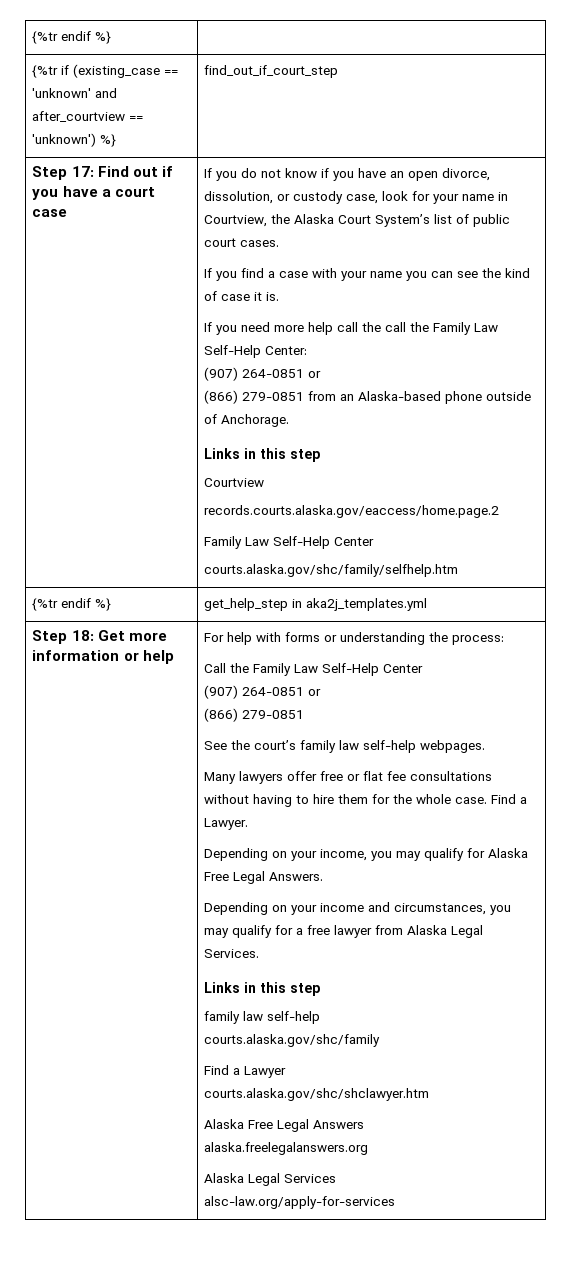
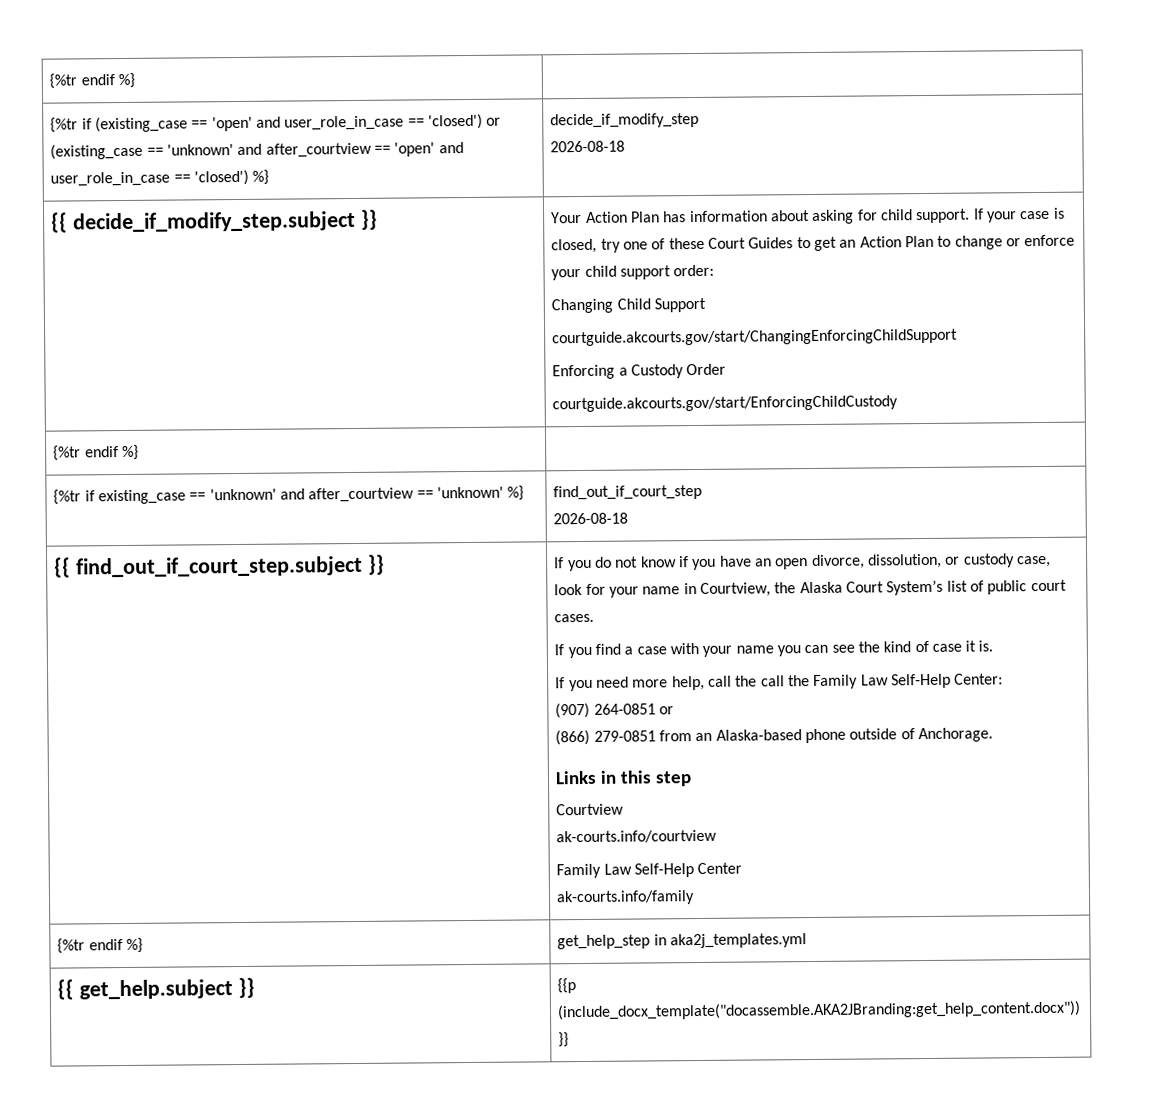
- {%tr if (existing_case == 'unknown' and after_courtview == 'unknown') %} | find_out_if_court_step
- Step 17: Find out if you have a court case
+ {%tr if (existing_case == 'open' and user_role_in_case == 'closed') or (existing_case == 'unknown' and after_courtview == 'open' and user_role_in_case == 'closed') %} | decide_if_modify_step
+ 2026-08-18
+ {{ decide_if_modify_step.subject }} | Your Action Plan has information about asking for child support. If your case is closed, try one of these Court Guides to get an Action Plan to change or enforce your child support order:
+ Changing Child Support
+ courtguide.akcourts.gov/start/ChangingEnforcingChildSupport
+ Enforcing a Custody Order
+ courtguide.akcourts.gov/start/EnforcingChildCustody
+ {%tr endif %} |
+ {%tr if existing_case == 'unknown' and after_courtview == 'unknown' %} | find_out_if_court_step
+ 2026-08-18
+ {{ find_out_if_court_step.subject }}
- If you need more help call the call the Family Law Self-Help Center:
+ If you need more help, call the call the Family Law Self-Help Center:
- records.courts.alaska.gov/eaccess/home.page.2
+ ak-courts.info/courtview
  Family Law Self-Help Center
- courts.alaska.gov/shc/family/selfhelp.htm
+ ak-courts.info/family
- Step 18: Get more information or help | For help with forms or understanding the process:
- Call the Family Law Self-Help Center
- (907) 264-0851 or
- (866) 279-0851
- See the court’s family law self-help webpages.
- Many lawyers offer free or flat fee consultations without having to hire them for the whole case. Find a Lawyer.
- Depending on your income, you may qualify for Alaska Free Legal Answers.
- Depending on your income and circumstances, you may qualify for a free lawyer from Alaska Legal Services.
- Links in this step
- family law self-help
- courts.alaska.gov/shc/family
- Find a Lawyer
- courts.alaska.gov/shc/shclawyer.htm
- Alaska Free Legal Answers
- alaska.freelegalanswers.org
- Alaska Legal Services
- alsc-law.org/apply-for-services
+ {{ get_help.subject }} | {{p (include_docx_template("docassemble.AKA2JBranding:get_help_content.docx")) }}

